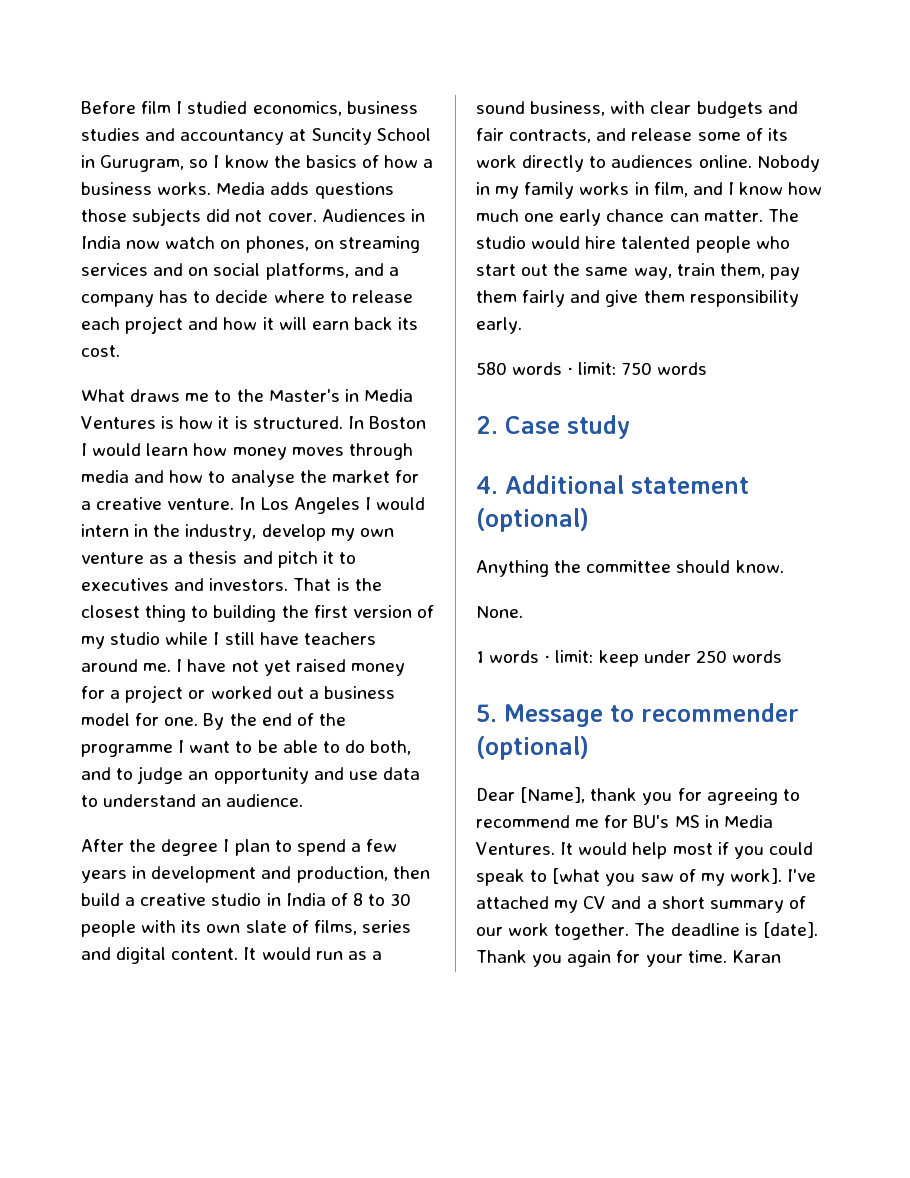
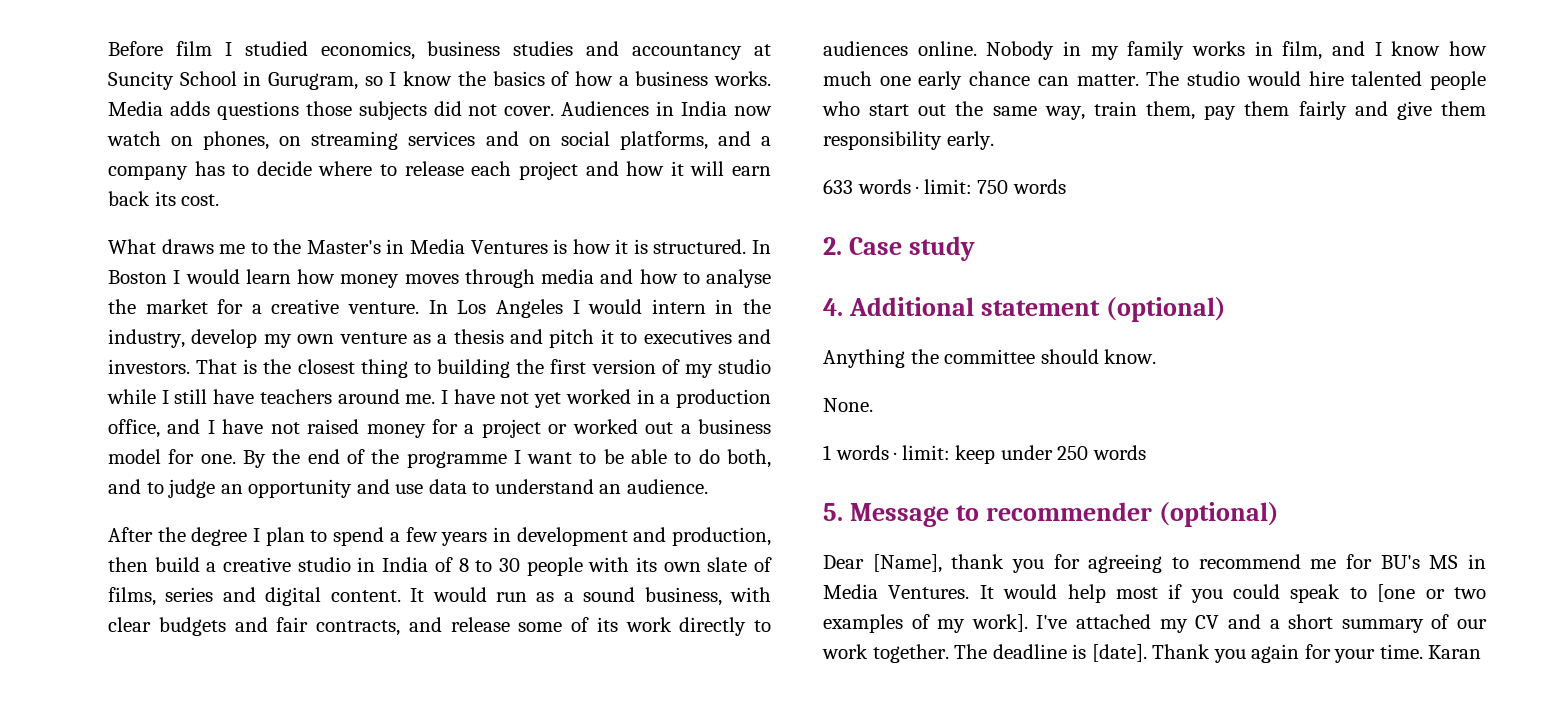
- I have not yet raised money for a project or worked out a business model for one.
+ I have not yet worked in a production office, and I have not raised money for a project or worked out a business model for one.
- 580 words · limit: 750 words
+ 633 words · limit: 750 words
- It would help most if you could speak to [what you saw of my work].
+ It would help most if you could speak to [one or two examples of my work].

